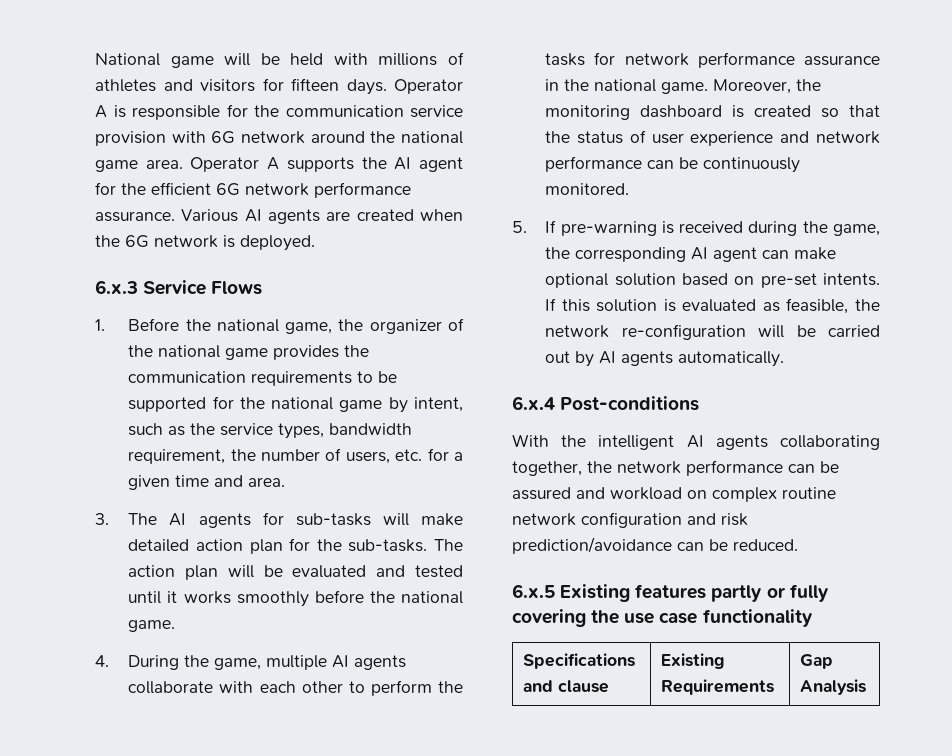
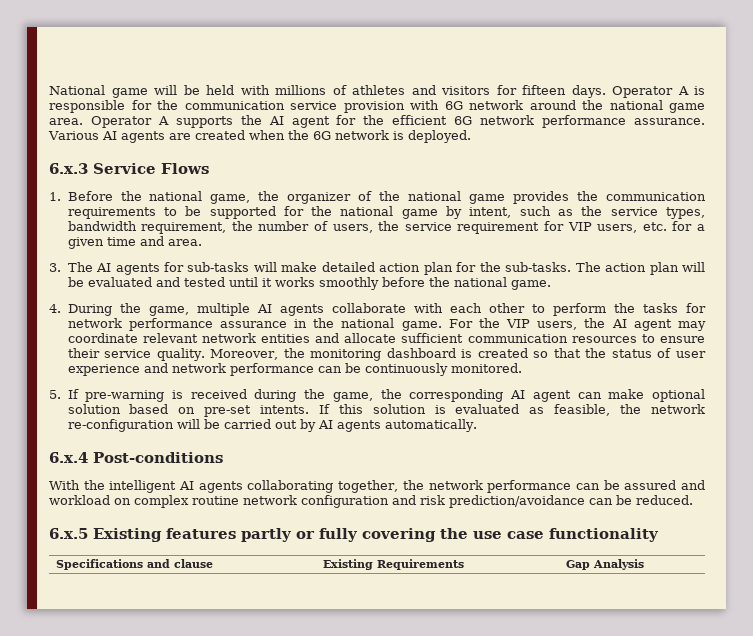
- 1. Before the national game, the organizer of the national game provides the communication requirements to be supported for the national game by intent, such as the service types, bandwidth requirement, the number of users, etc. for a given time and area.
+ 1. Before the national game, the organizer of the national game provides the communication requirements to be supported for the national game by intent, such as the service types, bandwidth requirement, the number of users, the service requirement for VIP users, etc. for a given time and area.
+ For the VIP users, the AI agent may coordinate relevant network entities and allocate sufficient communication resources to ensure their service quality.

